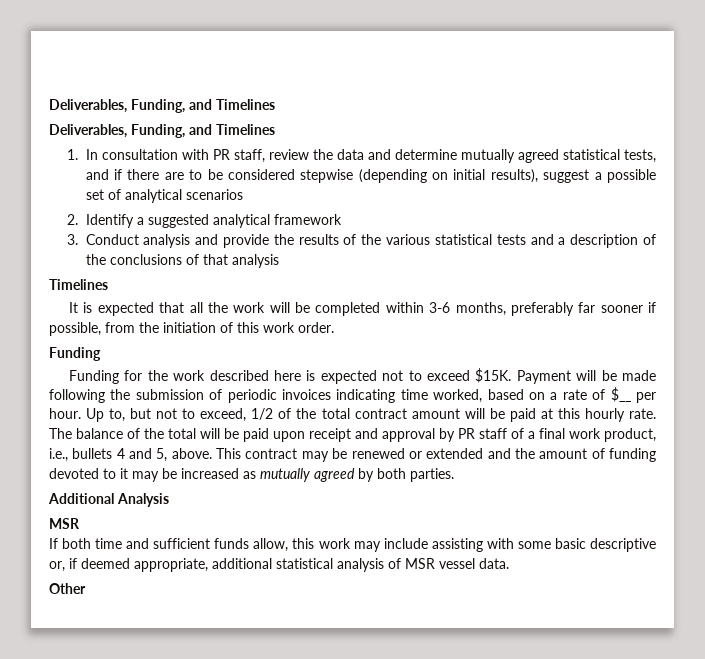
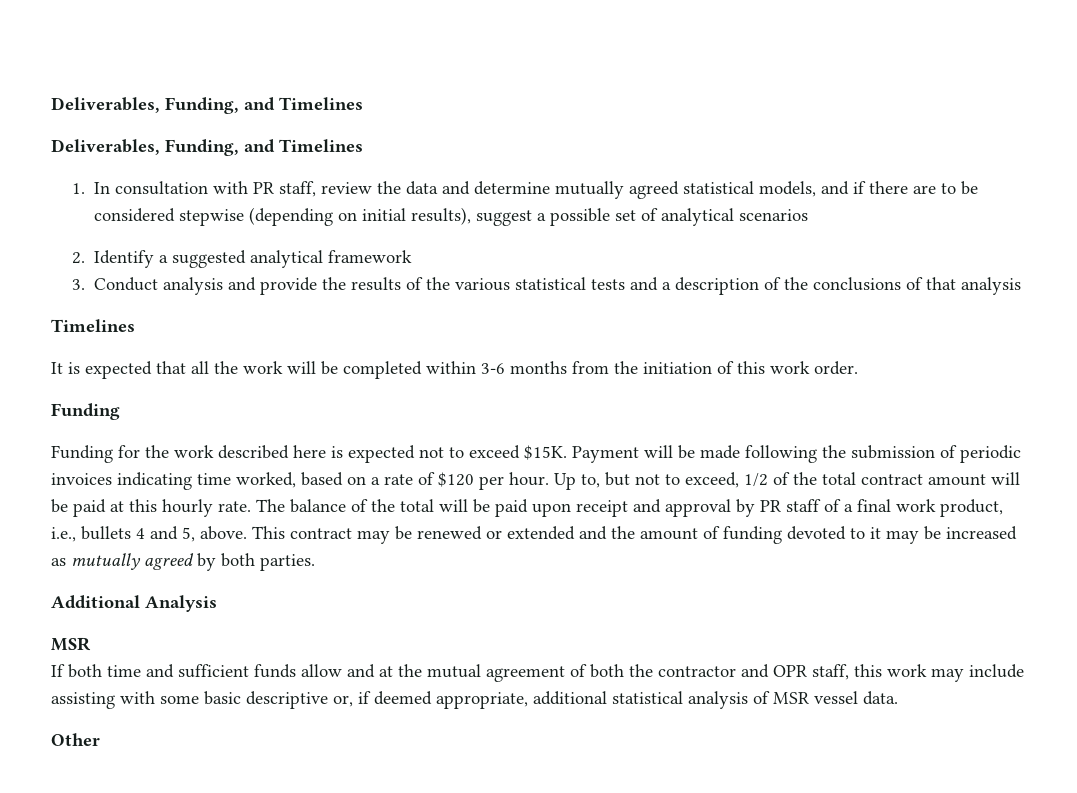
- 1. In consultation with PR staff, review the data and determine mutually agreed statistical tests, and if there are to be considered stepwise (depending on initial results), suggest a possible set of analytical scenarios
+ 1. In consultation with PR staff, review the data and determine mutually agreed statistical models, and if there are to be considered stepwise (depending on initial results), suggest a possible set of analytical scenarios
- It is expected that all the work will be completed within 3-6 months, preferably far sooner if possible, from the initiation of this work order.
+ It is expected that all the work will be completed within 3-6 months from the initiation of this work order.
- Payment will be made following the submission of periodic invoices indicating time worked, based on a rate of $__ per hour.
+ Payment will be made following the submission of periodic invoices indicating time worked, based on a rate of $120 per hour.
- If both time and sufficient funds allow, this work may include assisting with some basic descriptive or, if deemed appropriate, additional statistical analysis of MSR vessel data.
+ If both time and sufficient funds allow and at the mutual agreement of both the contractor and OPR staff, this work may include assisting with some basic descriptive or, if deemed appropriate, additional statistical analysis of MSR vessel data.

